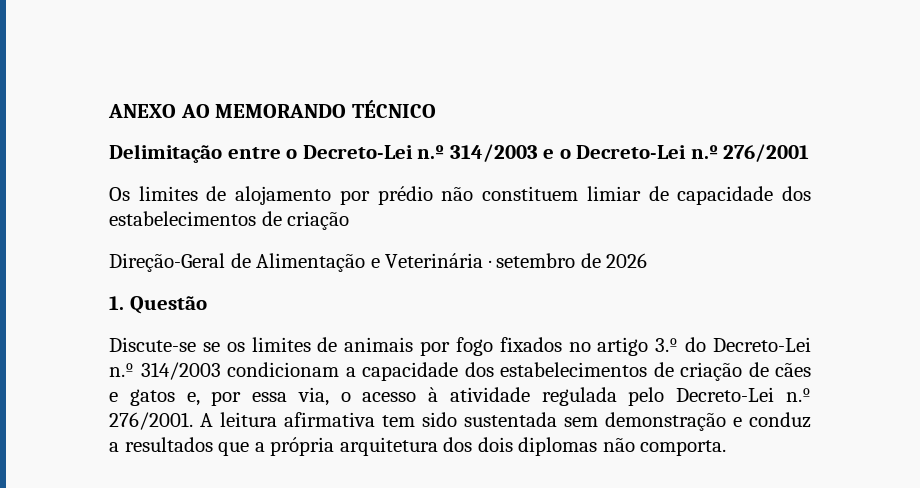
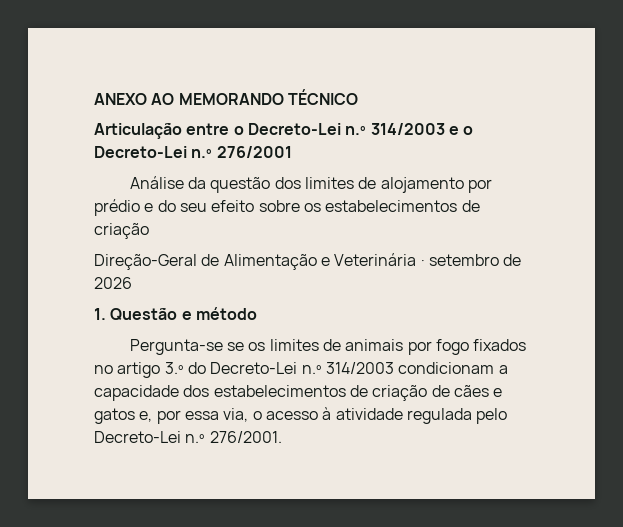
- Delimitação entre o Decreto-Lei n.º 314/2003 e o Decreto-Lei n.º 276/2001
+ Articulação entre o Decreto-Lei n.º 314/2003 e o Decreto-Lei n.º 276/2001
- Os limites de alojamento por prédio não constituem limiar de capacidade dos estabelecimentos de criação
+ Análise da questão dos limites de alojamento por prédio e do seu efeito sobre os estabelecimentos de criação
- 1. Questão
- Discute-se se os limites de animais por fogo fixados no artigo 3.º do Decreto-Lei n.º 314/2003 condicionam a capacidade dos estabelecimentos de criação de cães e gatos e, por essa via, o acesso à atividade regulada pelo Decreto-Lei n.º 276/2001. A leitura afirmativa tem sido sustentada sem demonstração e conduz a resultados que a própria arquitetura dos dois diplomas não comporta.
+ 1. Questão e método
+ Pergunta-se se os limites de animais por fogo fixados no artigo 3.º do Decreto-Lei n.º 314/2003 condicionam a capacidade dos estabelecimentos de criação de cães e gatos e, por essa via, o acesso à atividade regulada pelo Decreto-Lei n.º 276/2001.

